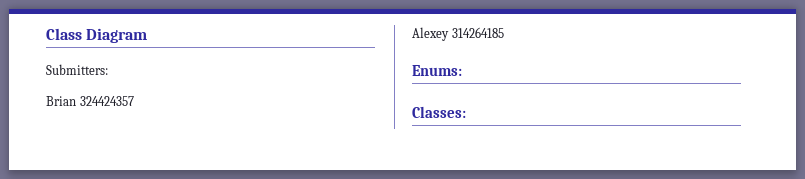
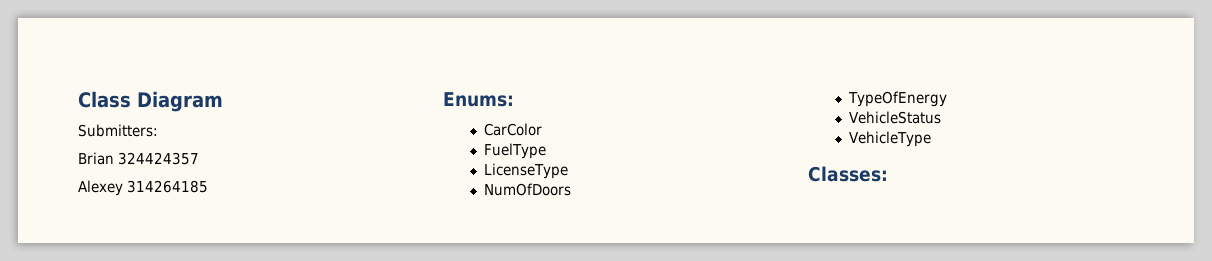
+ CarColor
+ FuelType
+ LicenseType
+ NumOfDoors
+ TypeOfEnergy
+ VehicleStatus
+ VehicleType

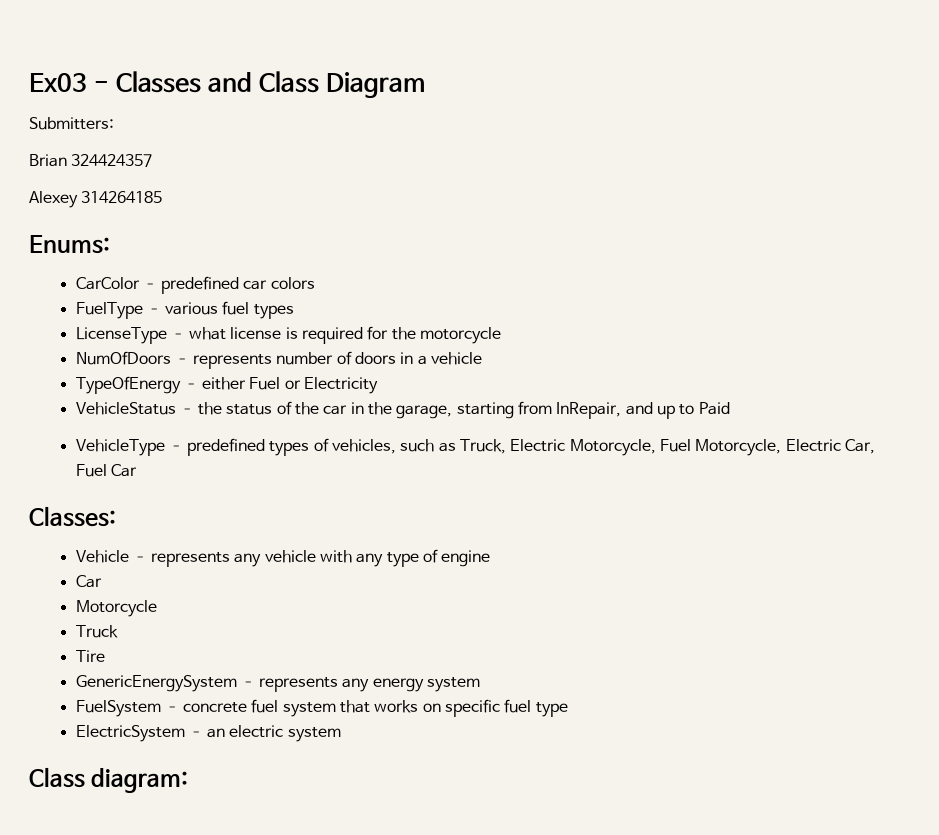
- Class Diagram
+ Ex03 - Classes and Class Diagram
- CarColor
- FuelType
- LicenseType
- NumOfDoors
- TypeOfEnergy
- VehicleStatus
- VehicleType
+ CarColor – predefined car colors
+ FuelType – various fuel types
+ LicenseType – what license is required for the motorcycle
+ NumOfDoors – represents number of doors in a vehicle
+ TypeOfEnergy – either Fuel or Electricity
+ VehicleStatus – the status of the car in the garage, starting from InRepair, and up to Paid
+ VehicleType – predefined types of vehicles, such as Truck, Electric Motorcycle, Fuel Motorcycle, Electric Car, Fuel Car
  Classes:
+ Vehicle – represents any vehicle with any type of engine
+ Car
+ Motorcycle
+ Truck
+ Tire
+ GenericEnergySystem – represents any energy system
+ FuelSystem – concrete fuel system that works on specific fuel type
+ ElectricSystem – an electric system
+ Class diagram:

